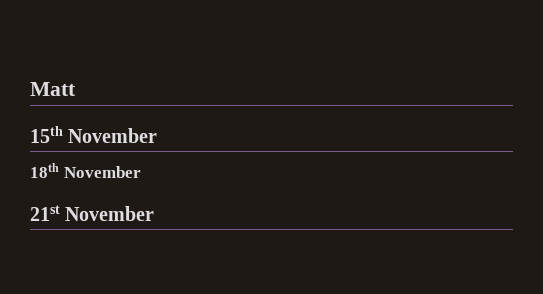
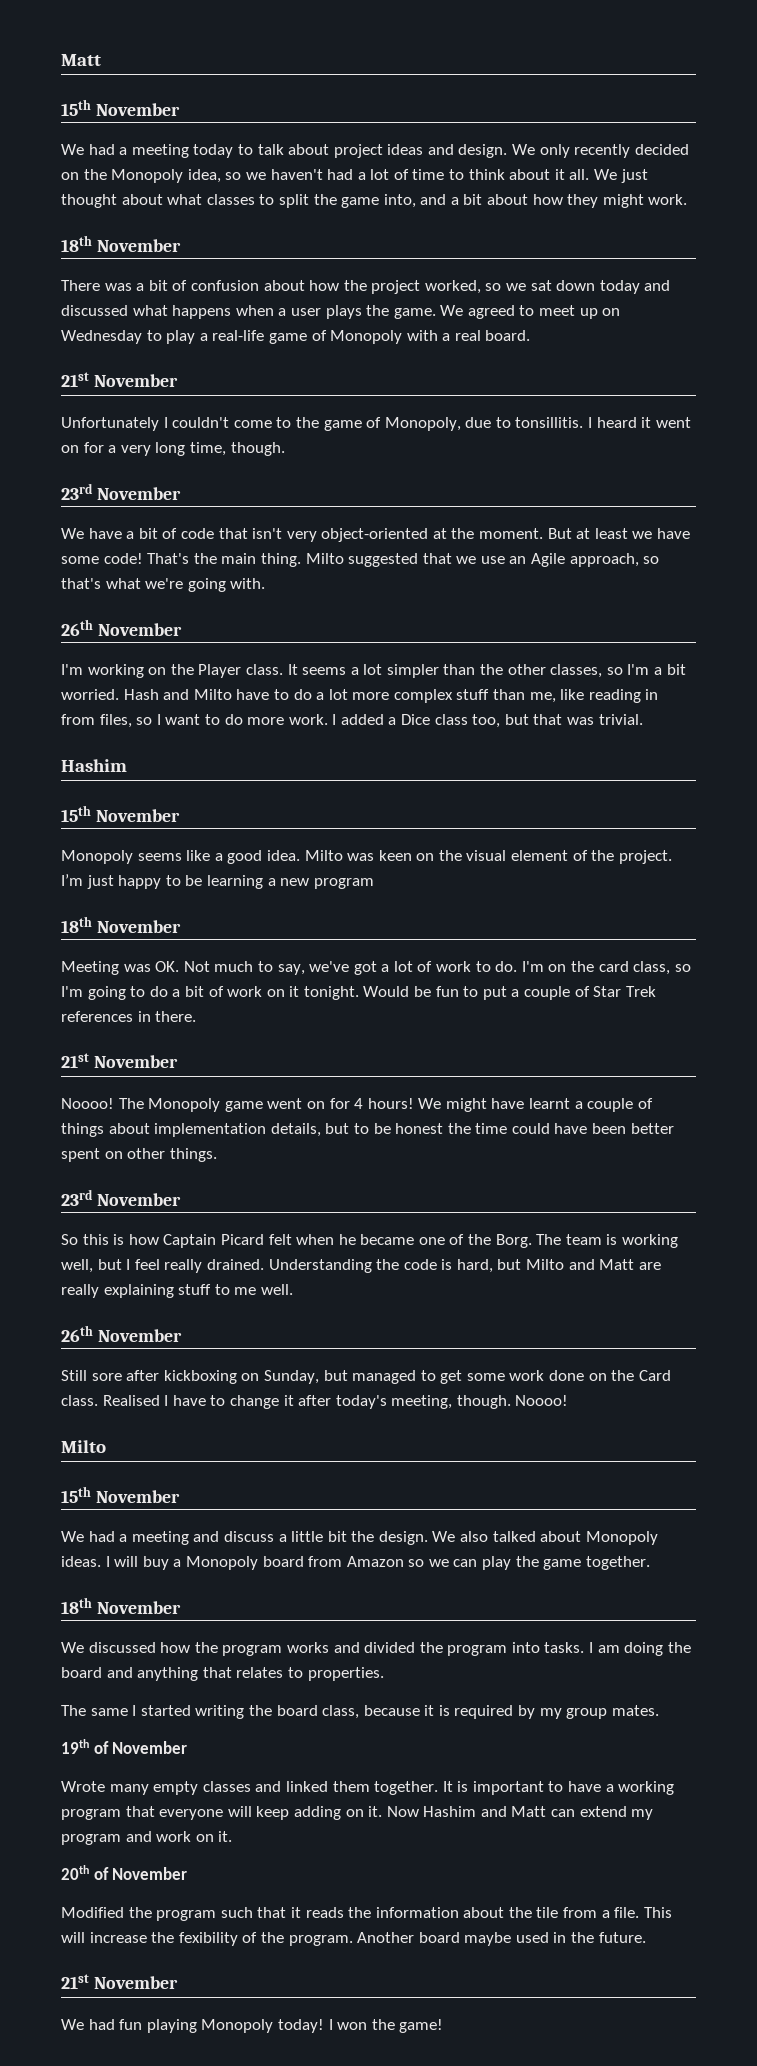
+ We had a meeting today to talk about project ideas and design. We only recently decided on the Monopoly idea, so we haven't had a lot of time to think about it all. We just thought about what classes to split the game into, and a bit about how they might work.
  18th November
+ There was a bit of confusion about how the project worked, so we sat down today and discussed what happens when a user plays the game. We agreed to meet up on Wednesday to play a real-life game of Monopoly with a real board.
  21st November
+ Unfortunately I couldn't come to the game of Monopoly, due to tonsillitis. I heard it went on for a very long time, though.
+ 23rd November
+ We have a bit of code that isn't very object-oriented at the moment. But at least we have some code! That's the main thing. Milto suggested that we use an Agile approach, so that's what we're going with.
+ 26th November
+ I'm working on the Player class. It seems a lot simpler than the other classes, so I'm a bit worried. Hash and Milto have to do a lot more complex stuff than me, like reading in from files, so I want to do more work. I added a Dice class too, but that was trivial.
+ Hashim
+ 15th November
+ Monopoly seems like a good idea. Milto was keen on the visual element of the project. I’m just happy to be learning a new program
+ 18th November
+ Meeting was OK. Not much to say, we've got a lot of work to do. I'm on the card class, so I'm going to do a bit of work on it tonight. Would be fun to put a couple of Star Trek references in there.
+ 21st November
+ Noooo! The Monopoly game went on for 4 hours! We might have learnt a couple of things about implementation details, but to be honest the time could have been better spent on other things.
+ 23rd November
+ So this is how Captain Picard felt when he became one of the Borg. The team is working well, but I feel really drained. Understanding the code is hard, but Milto and Matt are really explaining stuff to me well.
+ 26th November
+ Still sore after kickboxing on Sunday, but managed to get some work done on the Card class. Realised I have to change it after today's meeting, though. Noooo!
+ Milto
+ 15th November
+ We had a meeting and discuss a little bit the design. We also talked about Monopoly ideas. I will buy a Monopoly board from Amazon so we can play the game together.
+ 18th November
+ We discussed how the program works and divided the program into tasks. I am doing the board and anything that relates to properties.
+ The same I started writing the board class, because it is required by my group mates.
+ 19th of November
+ Wrote many empty classes and linked them together. It is important to have a working program that everyone will keep adding on it. Now Hashim and Matt can extend my program and work on it.
+ 20th of November
+ Modified the program such that it reads the information about the tile from a file. This will increase the fexibility of the program. Another board maybe used in the future.
+ 21st November
+ We had fun playing Monopoly today! I won the game!

